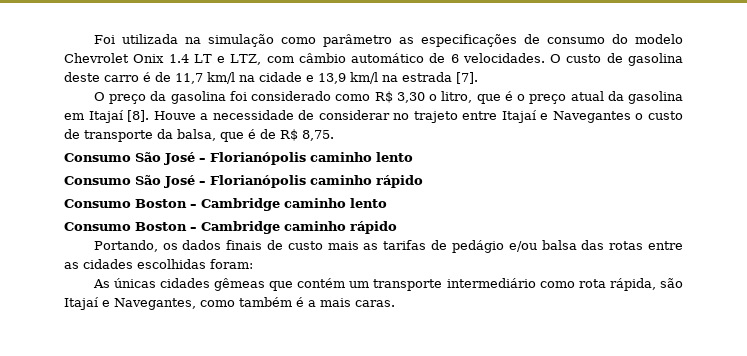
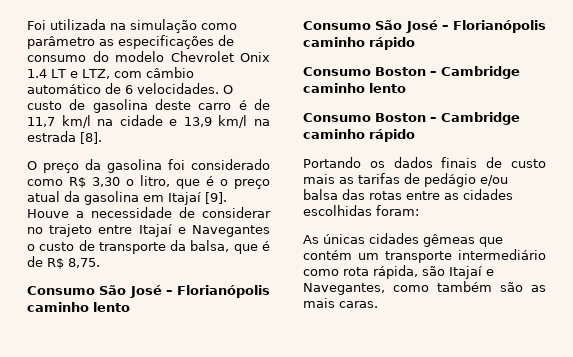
- O custo de gasolina deste carro é de 11,7 km/l na cidade e 13,9 km/l na estrada [7].
+ O custo de gasolina deste carro é de 11,7 km/l na cidade e 13,9 km/l na estrada [8].
- O preço da gasolina foi considerado como R$ 3,30 o litro, que é o preço atual da gasolina em Itajaí [8].
+ O preço da gasolina foi considerado como R$ 3,30 o litro, que é o preço atual da gasolina em Itajaí [9].
- Portando, os dados finais de custo mais as tarifas de pedágio e/ou balsa das rotas entre as cidades escolhidas foram:
+ Portando os dados finais de custo mais as tarifas de pedágio e/ou balsa das rotas entre as cidades escolhidas foram:
- As únicas cidades gêmeas que contém um transporte intermediário como rota rápida, são Itajaí e Navegantes, como também é a mais caras.
+ As únicas cidades gêmeas que contém um transporte intermediário como rota rápida, são Itajaí e Navegantes, como também são as mais caras.

